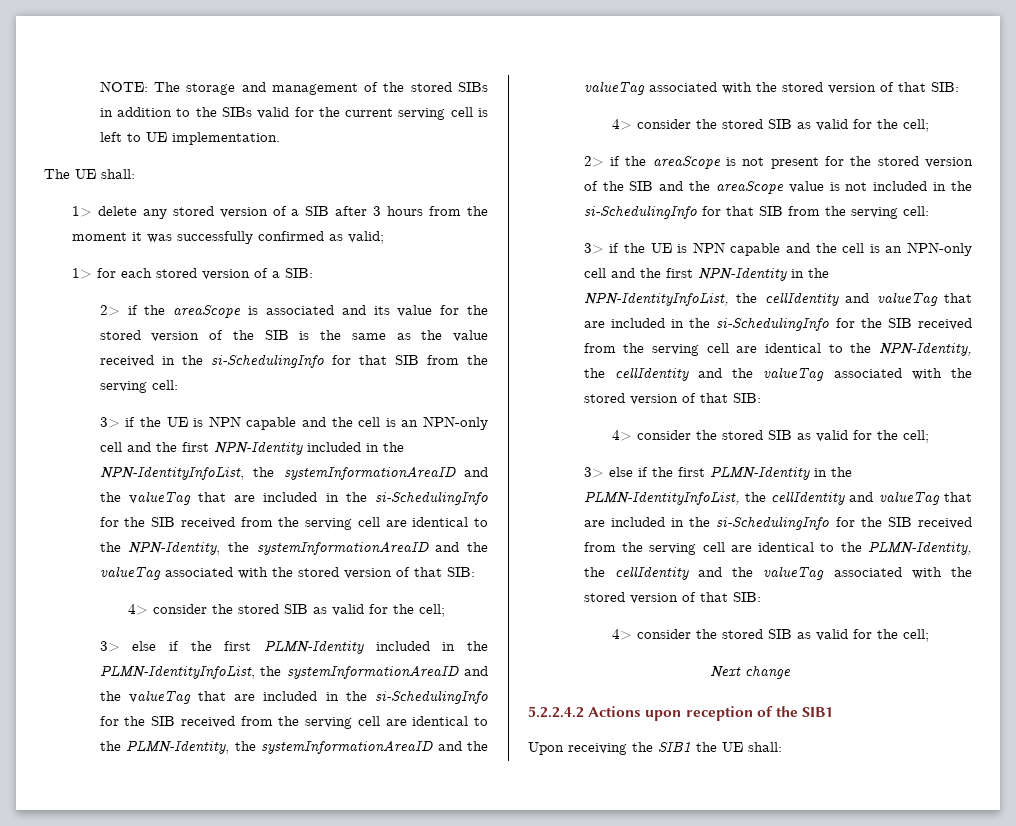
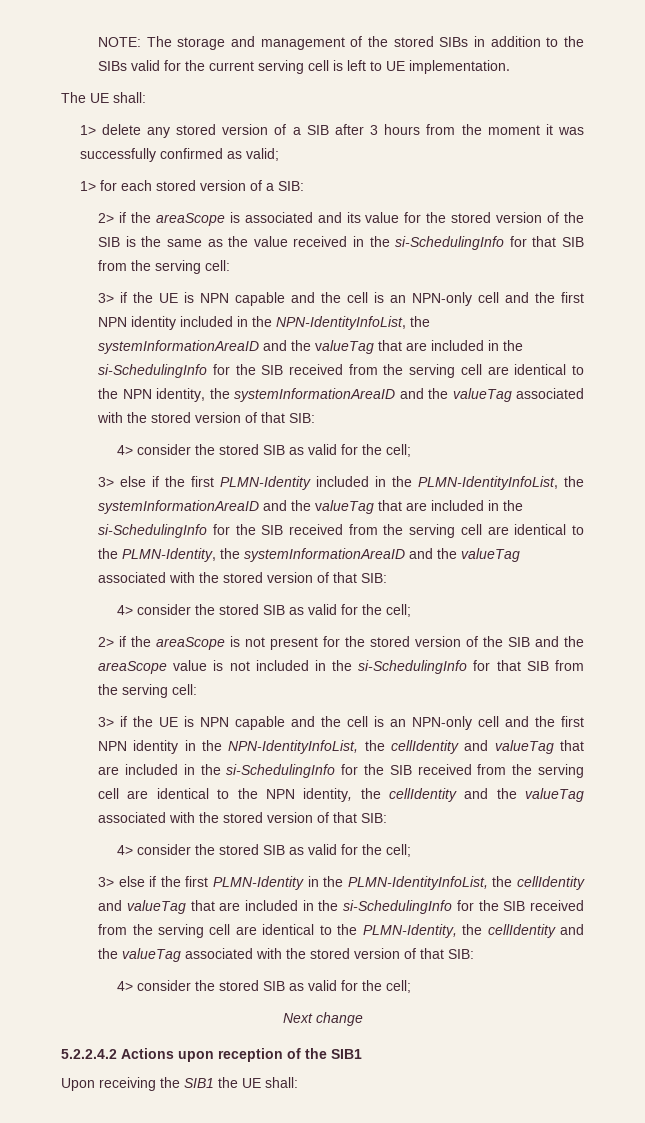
- 3> if the UE is NPN capable and the cell is an NPN-only cell and the first NPN-Identity included in the NPN-IdentityInfoList, the systemInformationAreaID and the valueTag that are included in the si-SchedulingInfo for the SIB received from the serving cell are identical to the NPN-Identity, the systemInformationAreaID and the valueTag associated with the stored version of that SIB:
+ 3> if the UE is NPN capable and the cell is an NPN-only cell and the first NPN identity included in the NPN-IdentityInfoList, the systemInformationAreaID and the valueTag that are included in the si-SchedulingInfo for the SIB received from the serving cell are identical to the NPN identity, the systemInformationAreaID and the valueTag associated with the stored version of that SIB:
- 3> if the UE is NPN capable and the cell is an NPN-only cell and the first NPN-Identity in the NPN-IdentityInfoList, the cellIdentity and valueTag that are included in the si-SchedulingInfo for the SIB received from the serving cell are identical to the NPN-Identity, the cellIdentity and the valueTag associated with the stored version of that SIB:
+ 3> if the UE is NPN capable and the cell is an NPN-only cell and the first NPN identity in the NPN-IdentityInfoList, the cellIdentity and valueTag that are included in the si-SchedulingInfo for the SIB received from the serving cell are identical to the NPN identity, the cellIdentity and the valueTag associated with the stored version of that SIB:

